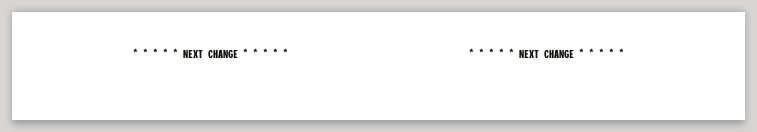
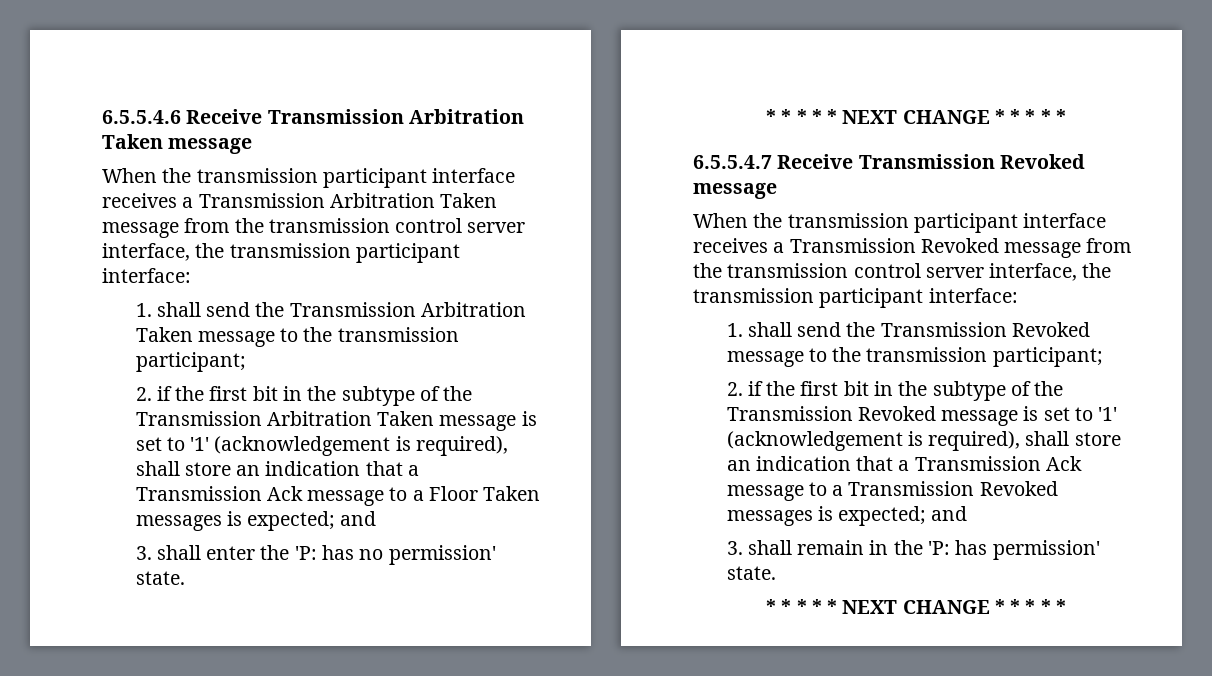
+ 6.5.5.4.6 Receive Transmission Arbitration Taken message
+ When the transmission participant interface receives a Transmission Arbitration Taken message from the transmission control server interface, the transmission participant interface:
+ 1. shall send the Transmission Arbitration Taken message to the transmission participant;
+ 2. if the first bit in the subtype of the Transmission Arbitration Taken message is set to '1' (acknowledgement is required), shall store an indication that a Transmission Ack message to a Floor Taken messages is expected; and
+ 3. shall enter the 'P: has no permission' state.
+ 6.5.5.4.7 Receive Transmission Revoked message
+ When the transmission participant interface receives a Transmission Revoked message from the transmission control server interface, the transmission participant interface:
+ 1. shall send the Transmission Revoked message to the transmission participant;
+ 2. if the first bit in the subtype of the Transmission Revoked message is set to '1' (acknowledgement is required), shall store an indication that a Transmission Ack message to a Transmission Revoked messages is expected; and
+ 3. shall remain in the 'P: has permission' state.

